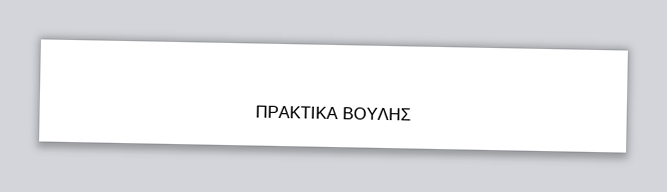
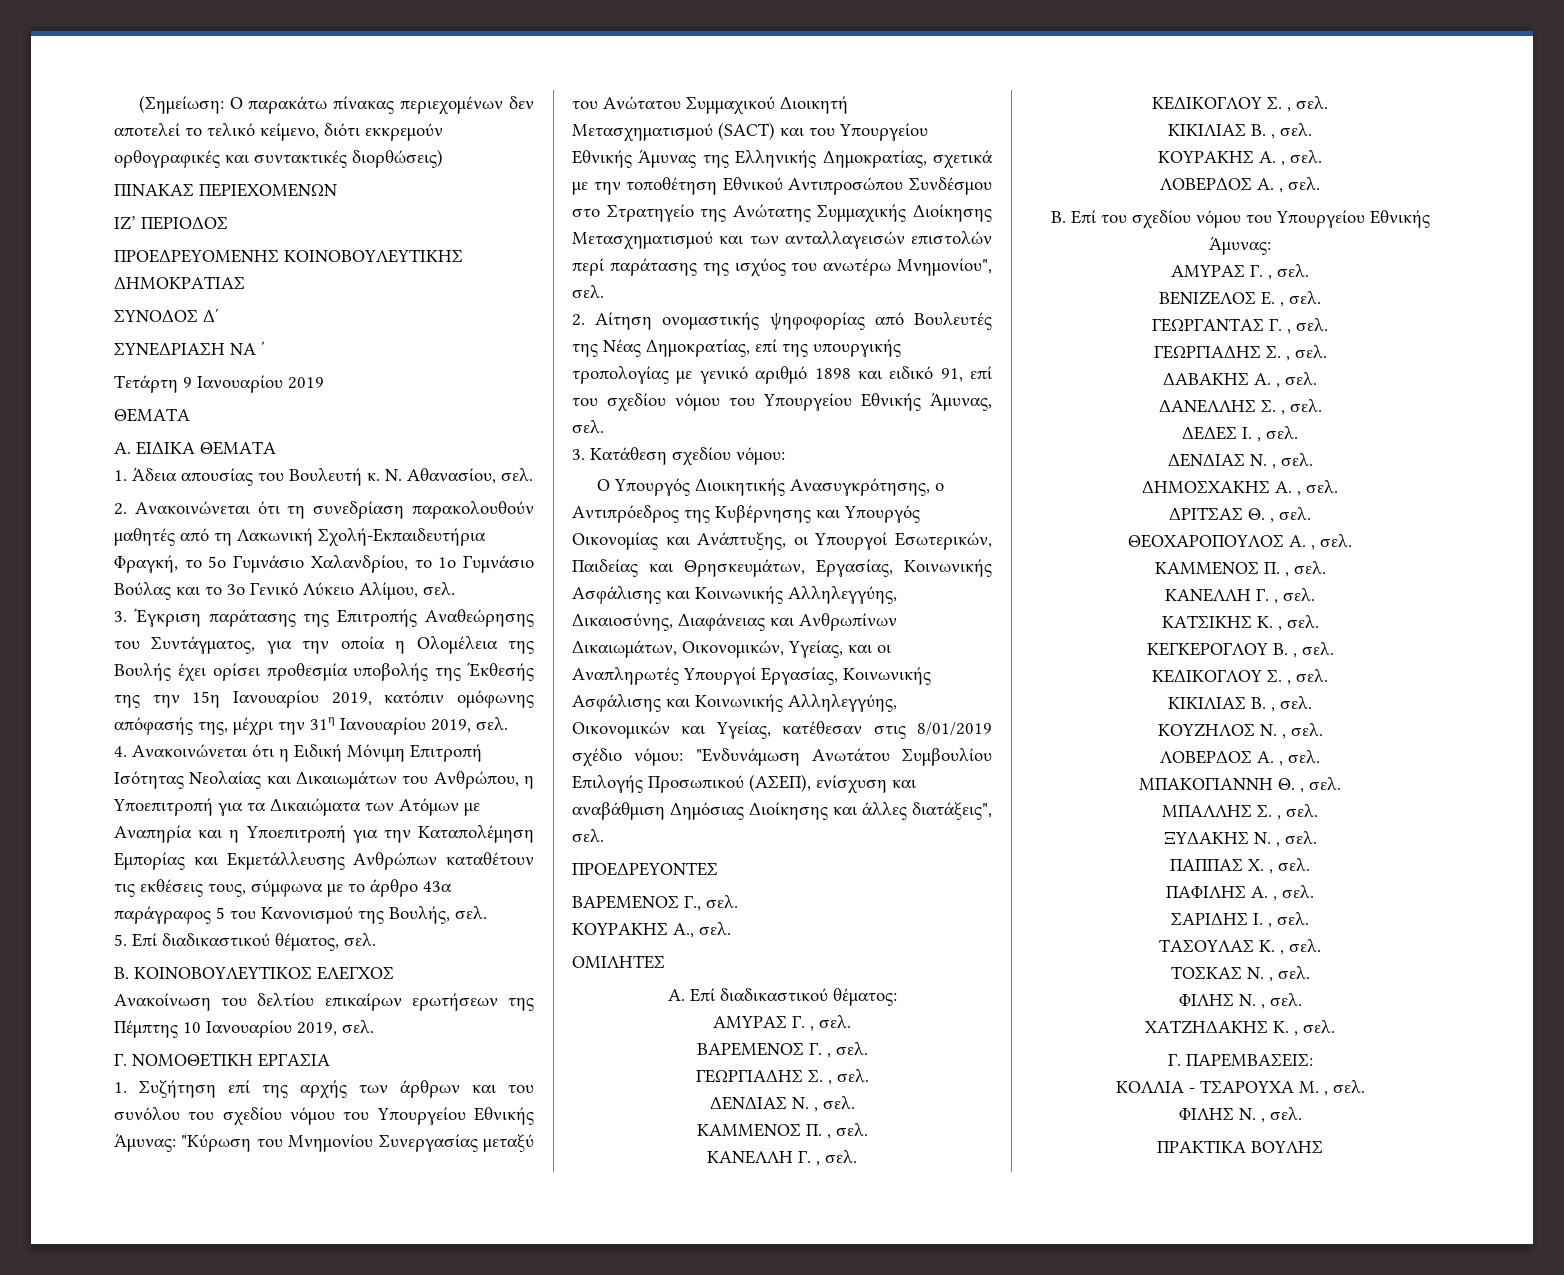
+ (Σημείωση: Ο παρακάτω πίνακας περιεχομένων δεν αποτελεί το τελικό κείμενο, διότι εκκρεμούν ορθογραφικές και συντακτικές διορθώσεις)
+ ΠΙΝΑΚΑΣ ΠΕΡΙΕΧΟΜΕΝΩΝ
+ ΙΖ’ ΠΕΡΙΟΔΟΣ
+ ΠΡΟΕΔΡΕΥΟΜΕΝΗΣ ΚΟΙΝΟΒΟΥΛΕΥΤΙΚΗΣ ΔΗΜΟΚΡΑΤΙΑΣ
+ ΣΥΝΟΔΟΣ Δ΄
+ ΣΥΝΕΔΡΙΑΣΗ NA ΄
+ Τετάρτη 9 Ιανουαρίου 2019
+ ΘΕΜΑΤΑ
+ Α. ΕΙΔΙΚΑ ΘΕΜΑΤΑ
+ 1. Άδεια απουσίας του Βουλευτή κ. Ν. Αθανασίου, σελ.
+ 2. Ανακοινώνεται ότι τη συνεδρίαση παρακολουθούν μαθητές από τη Λακωνική Σχολή-Εκπαιδευτήρια Φραγκή, το 5ο Γυμνάσιο Χαλανδρίου, το 1ο Γυμνάσιο Βούλας και το 3ο Γενικό Λύκειο Αλίμου, σελ.
+ 3. Έγκριση παράτασης της Επιτροπής Αναθεώρησης του Συντάγματος, για την οποία η Ολομέλεια της Βουλής έχει ορίσει προθεσμία υποβολής της Έκθεσής της την 15η Ιανουαρίου 2019, κατόπιν ομόφωνης απόφασής της, μέχρι την 31η Ιανουαρίου 2019, σελ.
+ 4. Ανακοινώνεται ότι η Ειδική Μόνιμη Επιτροπή Ισότητας Νεολαίας και Δικαιωμάτων του Ανθρώπου, η Υποεπιτροπή για τα Δικαιώματα των Ατόμων με Αναπηρία και η Υποεπιτροπή για την Καταπολέμηση Εμπορίας και Εκμετάλλευσης Ανθρώπων καταθέτουν τις εκθέσεις τους, σύμφωνα με το άρθρο 43α παράγραφος 5 του Κανονισμού της Βουλής, σελ.
+ 5. Επί διαδικαστικού θέματος, σελ.
+ Β. ΚΟΙΝΟΒΟΥΛΕΥΤΙΚΟΣ ΕΛΕΓΧΟΣ
+ Ανακοίνωση του δελτίου επικαίρων ερωτήσεων της Πέμπτης 10 Ιανουαρίου 2019, σελ.
+ Γ. ΝΟΜΟΘΕΤΙΚΗ ΕΡΓΑΣΙΑ
+ 1. Συζήτηση επί της αρχής των άρθρων και του συνόλου του σχεδίου νόμου του Υπουργείου Εθνικής Άμυνας: "Κύρωση του Μνημονίου Συνεργασίας μεταξύ του Ανώτατου Συμμαχικού Διοικητή Μετασχηματισμού (SACT) και του Υπουργείου Εθνικής Άμυνας της Ελληνικής Δημοκρατίας, σχετικά με την τοποθέτηση Εθνικού Αντιπροσώπου Συνδέσμου στο Στρατηγείο της Ανώτατης Συμμαχικής Διοίκησης Μετασχηματισμού και των ανταλλαγεισών επιστολών περί παράτασης της ισχύος του ανωτέρω Μνημονίου", σελ.
+ 2. Αίτηση ονομαστικής ψηφοφορίας από Βουλευτές της Νέας Δημοκρατίας, επί της υπουργικής τροπολογίας με γενικό αριθμό 1898 και ειδικό 91, επί του σχεδίου νόμου του Υπουργείου Εθνικής Άμυνας, σελ.
+ 3. Κατάθεση σχεδίου νόμου:
+ Ο Υπουργός Διοικητικής Ανασυγκρότησης, ο Αντιπρόεδρος της Κυβέρνησης και Υπουργός Οικονομίας και Ανάπτυξης, οι Υπουργοί Εσωτερικών, Παιδείας και Θρησκευμάτων, Εργασίας, Κοινωνικής Ασφάλισης και Κοινωνικής Αλληλεγγύης, Δικαιοσύνης, Διαφάνειας και Ανθρωπίνων Δικαιωμάτων, Οικονομικών, Υγείας, και οι Αναπληρωτές Υπουργοί Εργασίας, Κοινωνικής Ασφάλισης και Κοινωνικής Αλληλεγγύης, Οικονομικών και Υγείας, κατέθεσαν στις 8/01/2019 σχέδιο νόμου: "Ενδυνάμωση Ανωτάτου Συμβουλίου Επιλογής Προσωπικού (ΑΣΕΠ), ενίσχυση και αναβάθμιση Δημόσιας Διοίκησης και άλλες διατάξεις", σελ.
+ ΠΡΟΕΔΡΕΥΟΝΤΕΣ
+ ΒΑΡΕΜΕΝΟΣ Γ., σελ.
+ ΚΟΥΡΑΚΗΣ Α., σελ.
+ ΟΜΙΛΗΤΕΣ
+ Α. Επί διαδικαστικού θέματος:
+ ΑΜΥΡΑΣ Γ. , σελ.
+ ΒΑΡΕΜΕΝΟΣ Γ. , σελ.
+ ΓΕΩΡΓΙΑΔΗΣ Σ. , σελ.
+ ΔΕΝΔΙΑΣ Ν. , σελ.
+ ΚΑΜΜΕΝΟΣ Π. , σελ.
+ ΚΑΝΕΛΛΗ Γ. , σελ.
+ ΚΕΔΙΚΟΓΛΟΥ Σ. , σελ.
+ ΚΙΚΙΛΙΑΣ Β. , σελ.
+ ΚΟΥΡΑΚΗΣ Α. , σελ.
+ ΛΟΒΕΡΔΟΣ Α. , σελ.
+ Β. Επί του σχεδίου νόμου του Υπουργείου Εθνικής Άμυνας:
+ ΑΜΥΡΑΣ Γ. , σελ.
+ ΒΕΝΙΖΕΛΟΣ Ε. , σελ.
+ ΓΕΩΡΓΑΝΤΑΣ Γ. , σελ.
+ ΓΕΩΡΓΙΑΔΗΣ Σ. , σελ.
+ ΔΑΒΑΚΗΣ Α. , σελ.
+ ΔΑΝΕΛΛΗΣ Σ. , σελ.
+ ΔΕΔΕΣ Ι. , σελ.
+ ΔΕΝΔΙΑΣ Ν. , σελ.
+ ΔΗΜΟΣΧΑΚΗΣ Α. , σελ.
+ ΔΡΙΤΣΑΣ Θ. , σελ.
+ ΘΕΟΧΑΡΟΠΟΥΛΟΣ Α. , σελ.
+ ΚΑΜΜΕΝΟΣ Π. , σελ.
+ ΚΑΝΕΛΛΗ Γ. , σελ.
+ ΚΑΤΣΙΚΗΣ Κ. , σελ.
+ ΚΕΓΚΕΡΟΓΛΟΥ Β. , σελ.
+ ΚΕΔΙΚΟΓΛΟΥ Σ. , σελ.
+ ΚΙΚΙΛΙΑΣ Β. , σελ.
+ ΚΟΥΖΗΛΟΣ Ν. , σελ.
+ ΛΟΒΕΡΔΟΣ Α. , σελ.
+ ΜΠΑΚΟΓΙΑΝΝΗ Θ. , σελ.
+ ΜΠΑΛΛΗΣ Σ. , σελ.
+ ΞΥΔΑΚΗΣ Ν. , σελ.
+ ΠΑΠΠΑΣ Χ. , σελ.
+ ΠΑΦΙΛΗΣ Α. , σελ.
+ ΣΑΡΙΔΗΣ Ι. , σελ.
+ ΤΑΣΟΥΛΑΣ Κ. , σελ.
+ ΤΟΣΚΑΣ Ν. , σελ.
+ ΦΙΛΗΣ Ν. , σελ.
+ ΧΑΤΖΗΔΑΚΗΣ Κ. , σελ.
+ Γ. ΠΑΡΕΜΒΑΣΕΙΣ:
+ ΚΟΛΛΙΑ - ΤΣΑΡΟΥΧΑ Μ. , σελ.
+ ΦΙΛΗΣ Ν. , σελ.

